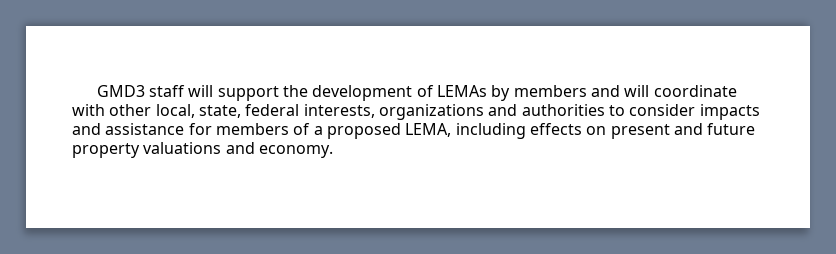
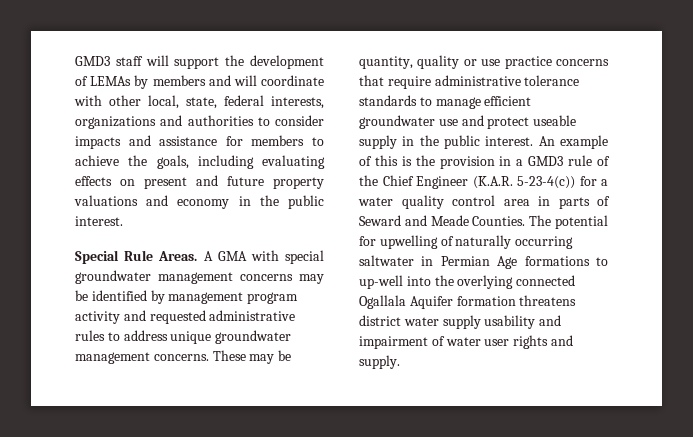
- GMD3 staff will support the development of LEMAs by members and will coordinate with other local, state, federal interests, organizations and authorities to consider impacts and assistance for members of a proposed LEMA, including effects on present and future property valuations and economy.
+ GMD3 staff will support the development of LEMAs by members and will coordinate with other local, state, federal interests, organizations and authorities to consider impacts and assistance for members to achieve the goals, including evaluating effects on present and future property valuations and economy in the public interest.
+ Special Rule Areas. A GMA with special groundwater management concerns may be identified by management program activity and requested administrative rules to address unique groundwater management concerns. These may be quantity, quality or use practice concerns that require administrative tolerance standards to manage efficient groundwater use and protect useable supply in the public interest. An example of this is the provision in a GMD3 rule of the Chief Engineer (K.A.R. 5-23-4(c)) for a water quality control area in parts of Seward and Meade Counties. The potential for upwelling of naturally occurring saltwater in Permian Age formations to up-well into the overlying connected Ogallala Aquifer formation threatens district water supply usability and impairment of water user rights and supply.

